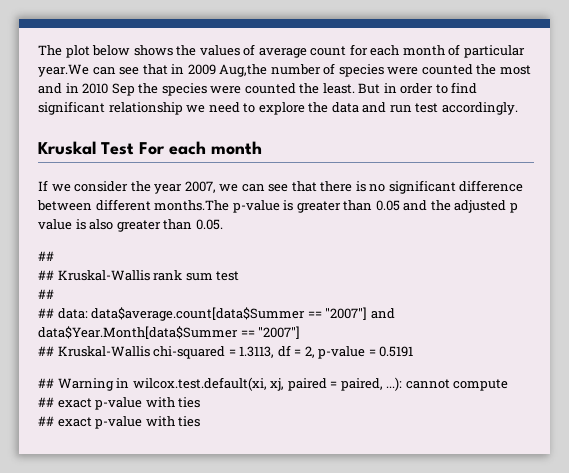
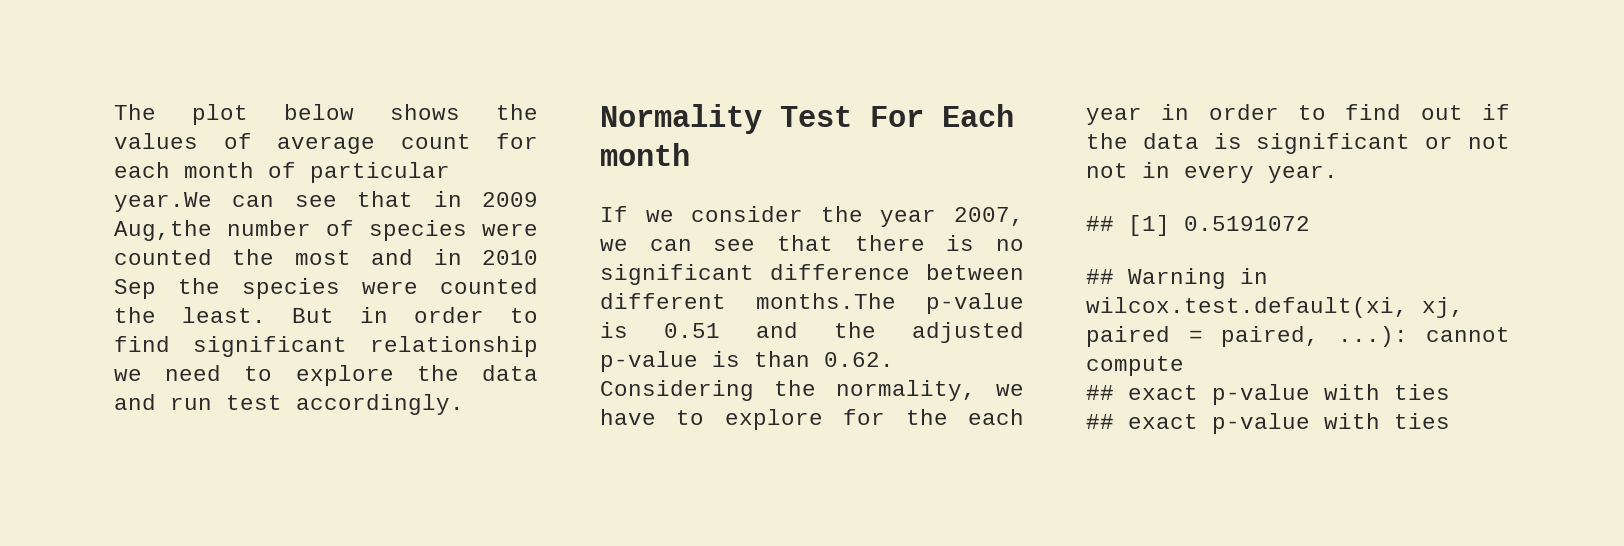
- Kruskal Test For each month
+ Normality Test For Each month
- If we consider the year 2007, we can see that there is no significant difference between different months.The p-value is greater than 0.05 and the adjusted p value is also greater than 0.05.
- ##
- ## Kruskal-Wallis rank sum test
- ##
- ## data: data$average.count[data$Summer == "2007"] and data$Year.Month[data$Summer == "2007"]
- ## Kruskal-Wallis chi-squared = 1.3113, df = 2, p-value = 0.5191
+ If we consider the year 2007, we can see that there is no significant difference between different months.The p-value is 0.51 and the adjusted p-value is than 0.62. Considering the normality, we have to explore for the each year in order to find out if the data is significant or not not in every year.
+ ## [1] 0.5191072

